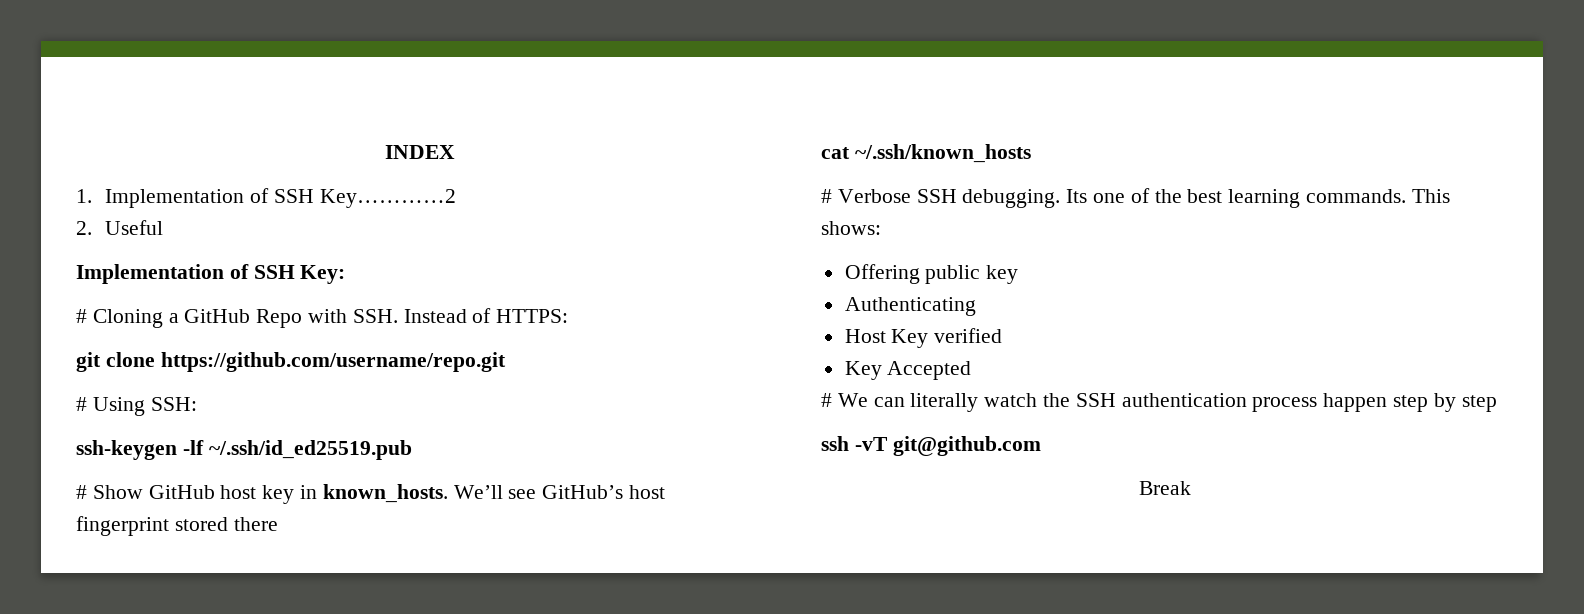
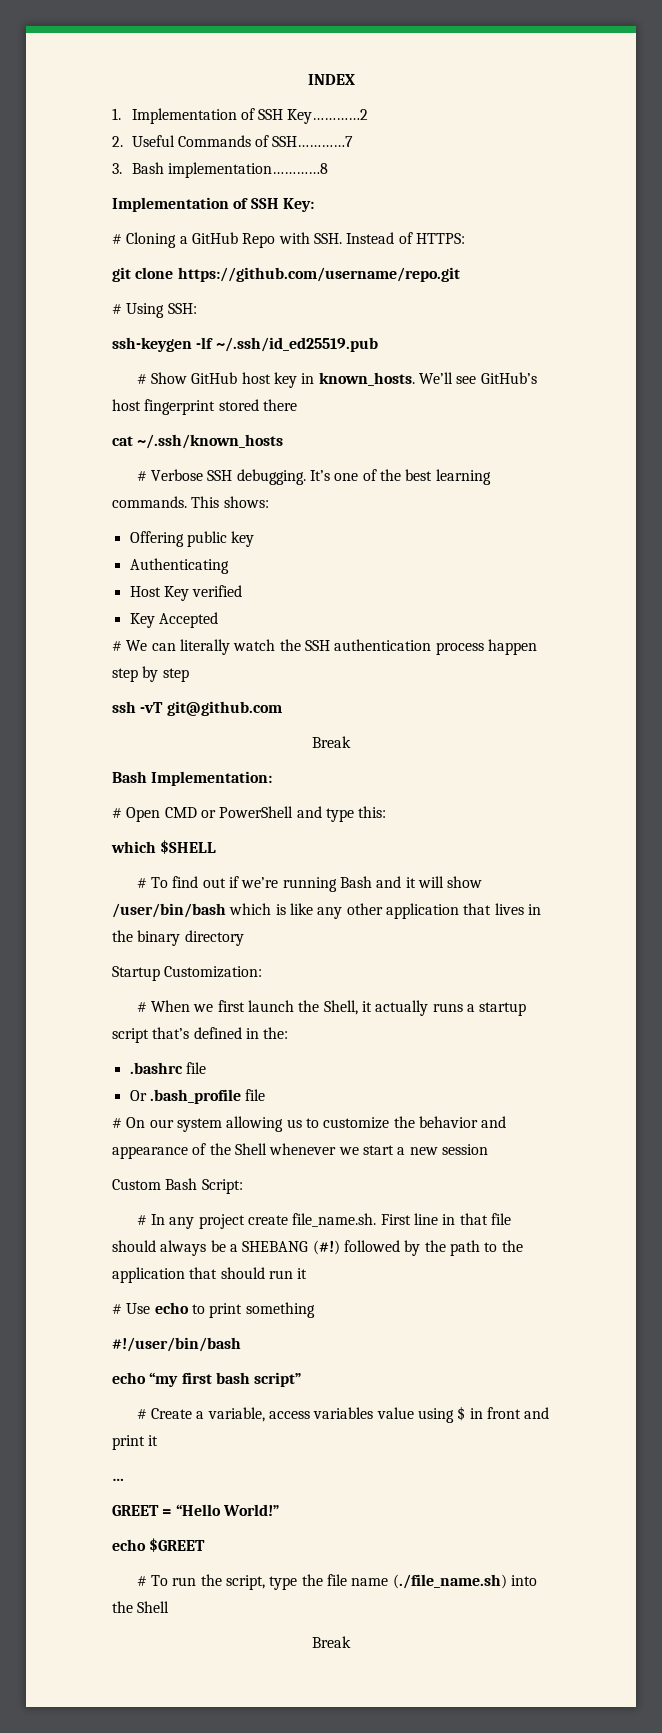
- 2. Useful
+ 2. Useful Commands of SSH…………7
+ 3. Bash implementation…………8
- Its one of the best learning commands.
+ It’s one of the best learning commands.
+ Bash Implementation:
+ # Open CMD or PowerShell and type this:
+ which $SHELL
+ # To find out if we’re running Bash and it will show /user/bin/bash which is like any other application that lives in the binary directory
+ Startup Customization:
+ # When we first launch the Shell, it actually runs a startup script that’s defined in the:
+ .bashrc file
+ Or .bash_profile file
+ # On our system allowing us to customize the behavior and appearance of the Shell whenever we start a new session
+ Custom Bash Script:
+ # In any project create file_name.sh. First line in that file should always be a SHEBANG (#!) followed by the path to the application that should run it
+ # Use echo to print something
+ #!/user/bin/bash
+ echo “my first bash script”
+ # Create a variable, access variables value using $ in front and print it
+ …
+ GREET = “Hello World!”
+ echo $GREET
+ # To run the script, type the file name (./file_name.sh) into the Shell
+ Break

